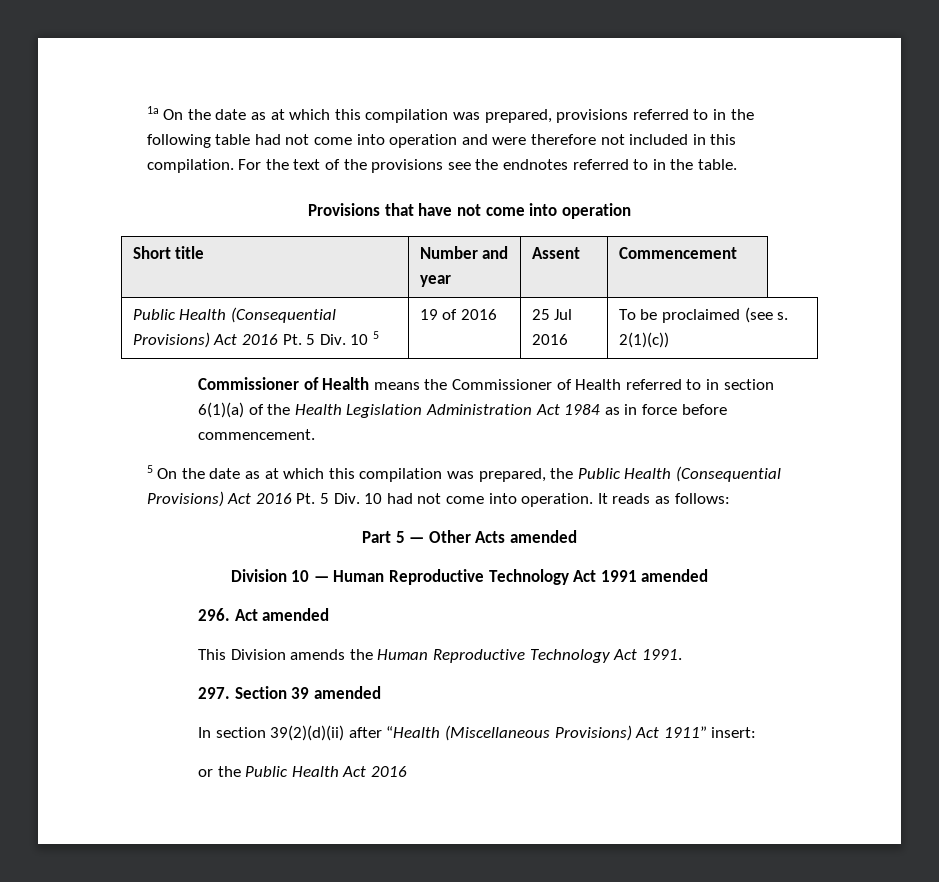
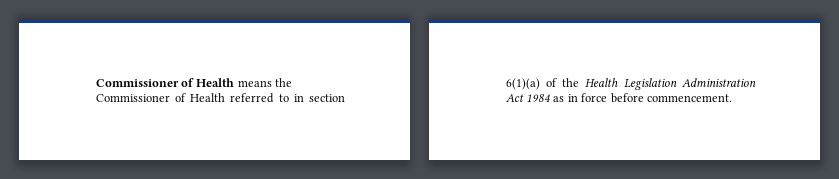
- 1a On the date as at which this compilation was prepared, provisions referred to in the following table had not come into operation and were therefore not included in this compilation. For the text of the provisions see the endnotes referred to in the table.
- Provisions that have not come into operation
- Short title | Number and year | Assent | Commencement
- Public Health (Consequential Provisions) Act 2016 Pt. 5 Div. 10 5 | 19 of 2016 | 25 Jul 2016 | To be proclaimed (see s. 2(1)(c))
- 5 On the date as at which this compilation was prepared, the Public Health (Consequential Provisions) Act 2016 Pt. 5 Div. 10 had not come into operation. It reads as follows:
- Part 5 — Other Acts amended
- Division 10 — Human Reproductive Technology Act 1991 amended
- 296. Act amended
- This Division amends the Human Reproductive Technology Act 1991.
- 297. Section 39 amended
- In section 39(2)(d)(ii) after “Health (Miscellaneous Provisions) Act 1911” insert:
- or the Public Health Act 2016

